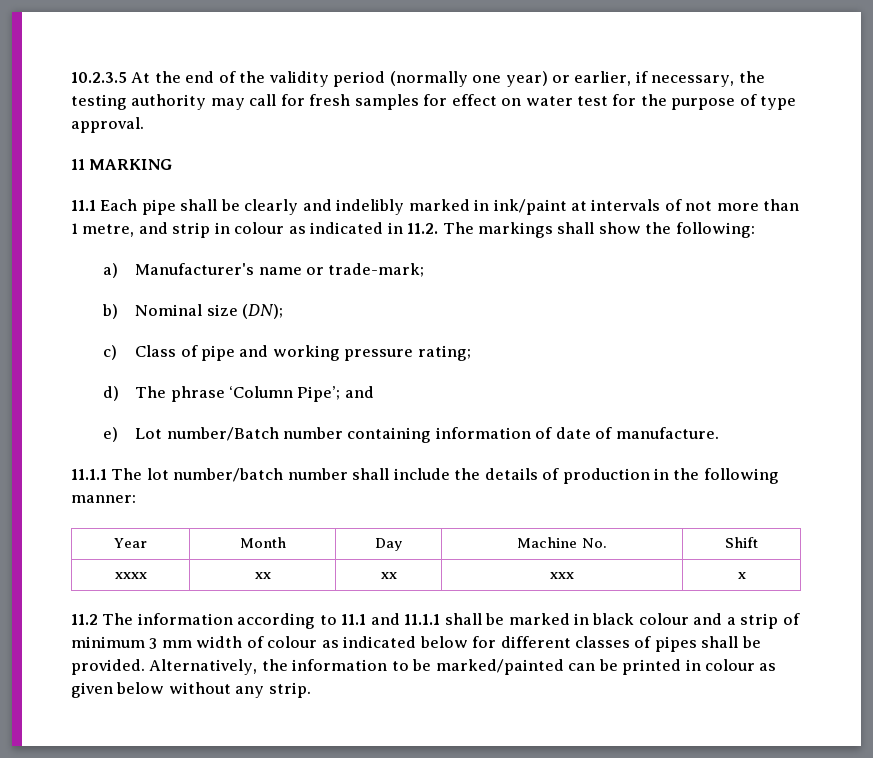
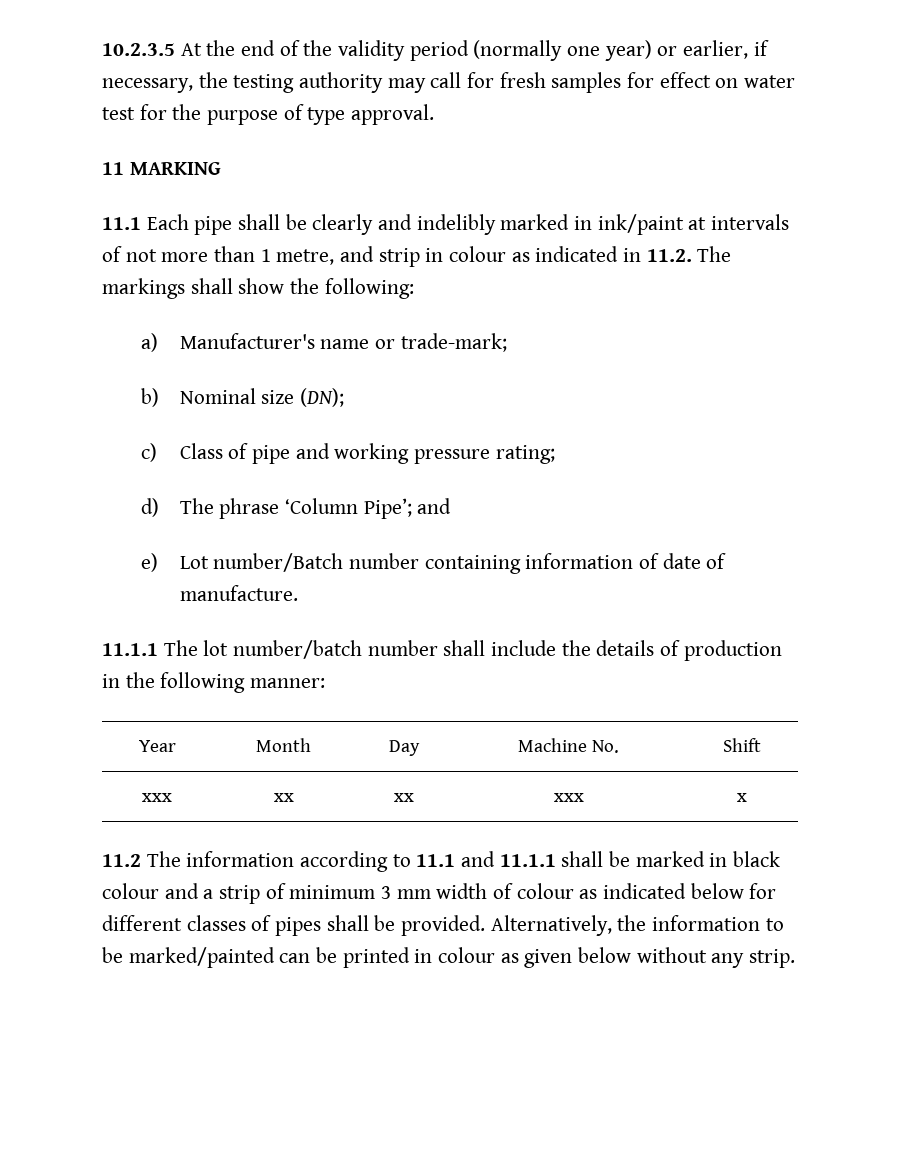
- xxxx | xx | xx | xxx | x
+ xxx | xx | xx | xxx | x

